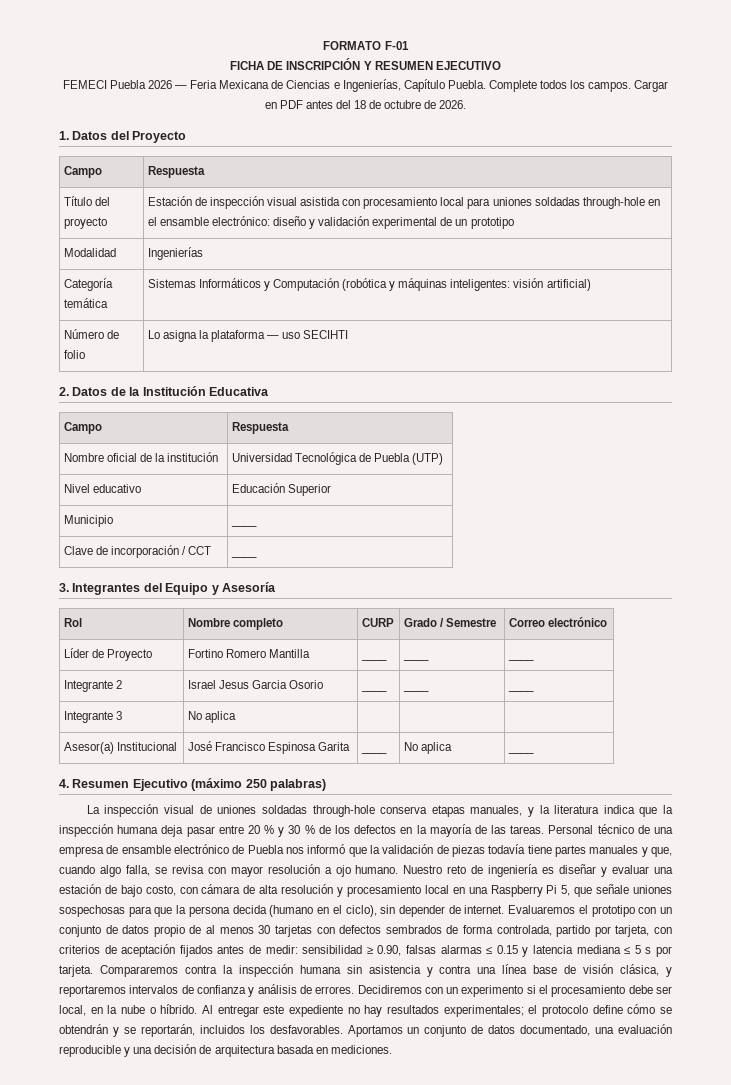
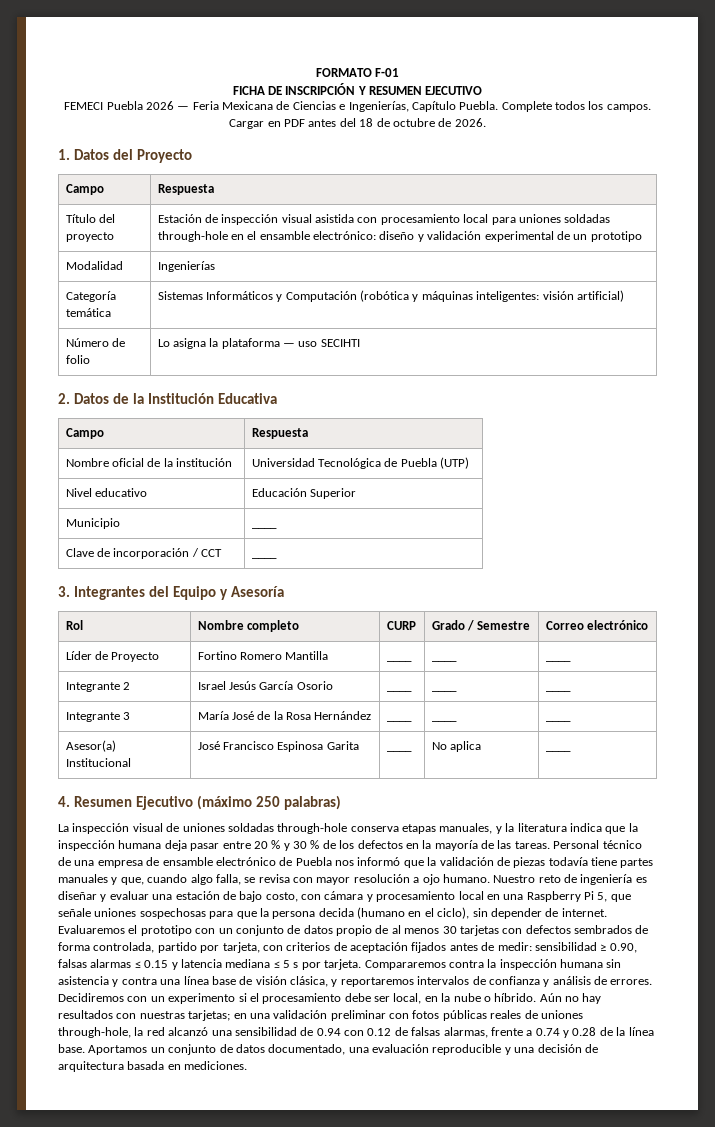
- Integrante 2 | Israel Jesus Garcia Osorio | ____ | ____ | ____
+ Integrante 2 | Israel Jesús García Osorio | ____ | ____ | ____
- Integrante 3 | No aplica | | |
+ Integrante 3 | María José de la Rosa Hernández | ____ | ____ | ____
- Nuestro reto de ingeniería es diseñar y evaluar una estación de bajo costo, con cámara de alta resolución y procesamiento local en una Raspberry Pi 5, que señale uniones sospechosas para que la persona decida (humano en el ciclo), sin depender de internet.
+ Nuestro reto de ingeniería es diseñar y evaluar una estación de bajo costo, con cámara y procesamiento local en una Raspberry Pi 5, que señale uniones sospechosas para que la persona decida (humano en el ciclo), sin depender de internet.
- Al entregar este expediente no hay resultados experimentales; el protocolo define cómo se obtendrán y se reportarán, incluidos los desfavorables.
+ Aún no hay resultados con nuestras tarjetas; en una validación preliminar con fotos públicas reales de uniones through-hole, la red alcanzó una sensibilidad de 0.94 con 0.12 de falsas alarmas, frente a 0.74 y 0.28 de la línea base.

